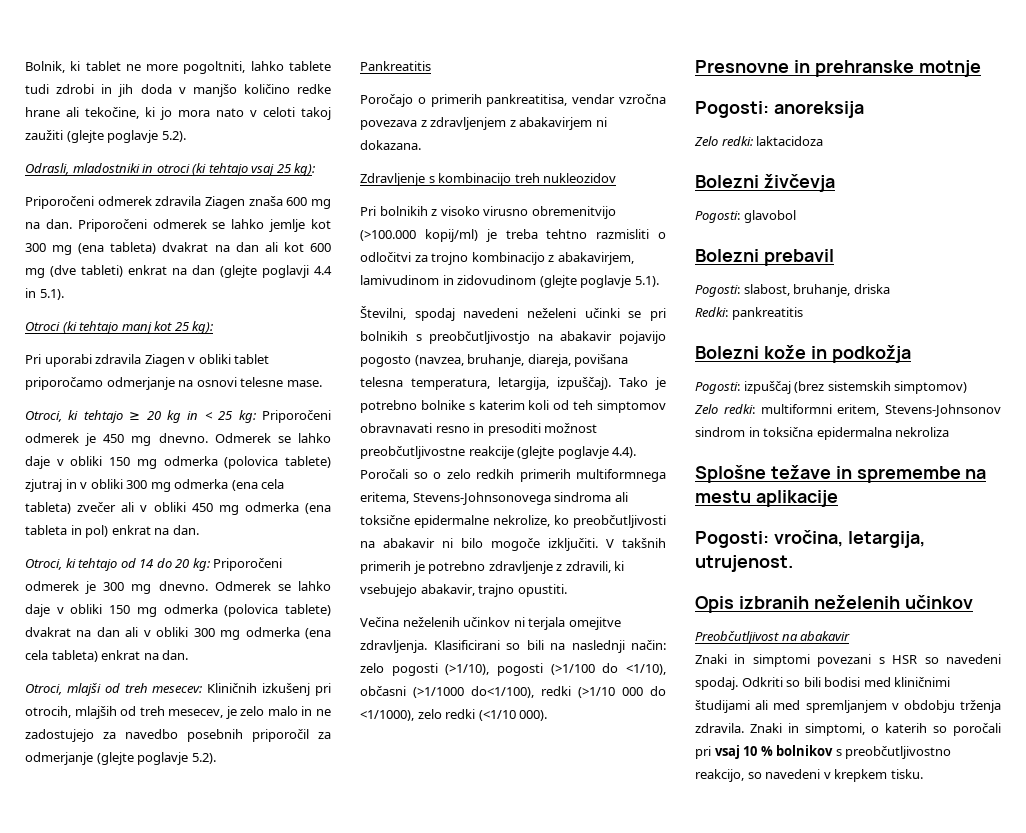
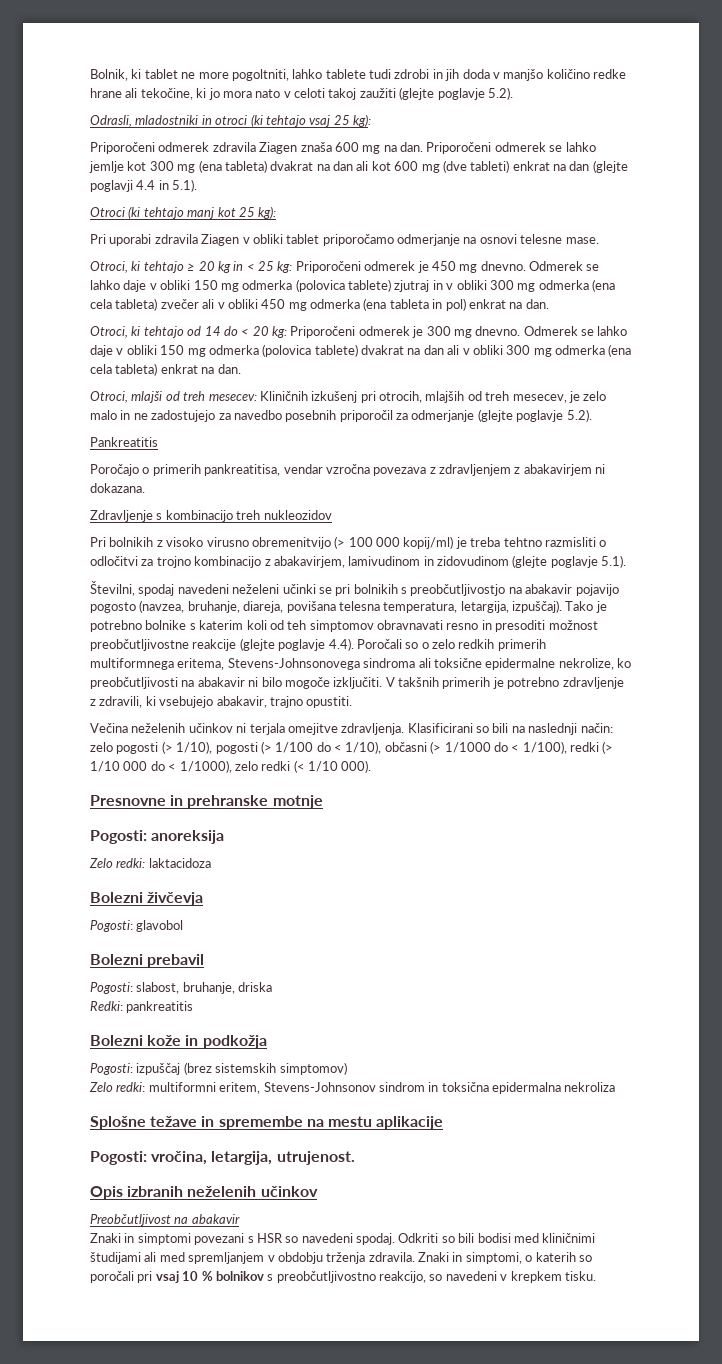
- Otroci, ki tehtajo od 14 do 20 kg: Priporočeni odmerek je 300 mg dnevno.
+ Otroci, ki tehtajo od 14 do < 20 kg: Priporočeni odmerek je 300 mg dnevno.
- Pri bolnikih z visoko virusno obremenitvijo (>100.000 kopij/ml) je treba tehtno razmisliti o odločitvi za trojno kombinacijo z abakavirjem, lamivudinom in zidovudinom (glejte poglavje 5.1).
+ Pri bolnikih z visoko virusno obremenitvijo (> 100 000 kopij/ml) je treba tehtno razmisliti o odločitvi za trojno kombinacijo z abakavirjem, lamivudinom in zidovudinom (glejte poglavje 5.1).
- Klasificirani so bili na naslednji način: zelo pogosti (>1/10), pogosti (>1/100 do <1/10), občasni (>1/1000 do<1/100), redki (>1/10 000 do <1/1000), zelo redki (<1/10 000).
+ Klasificirani so bili na naslednji način: zelo pogosti (> 1/10), pogosti (> 1/100 do < 1/10), občasni (> 1/1000 do < 1/100), redki (> 1/10 000 do < 1/1000), zelo redki (< 1/10 000).

